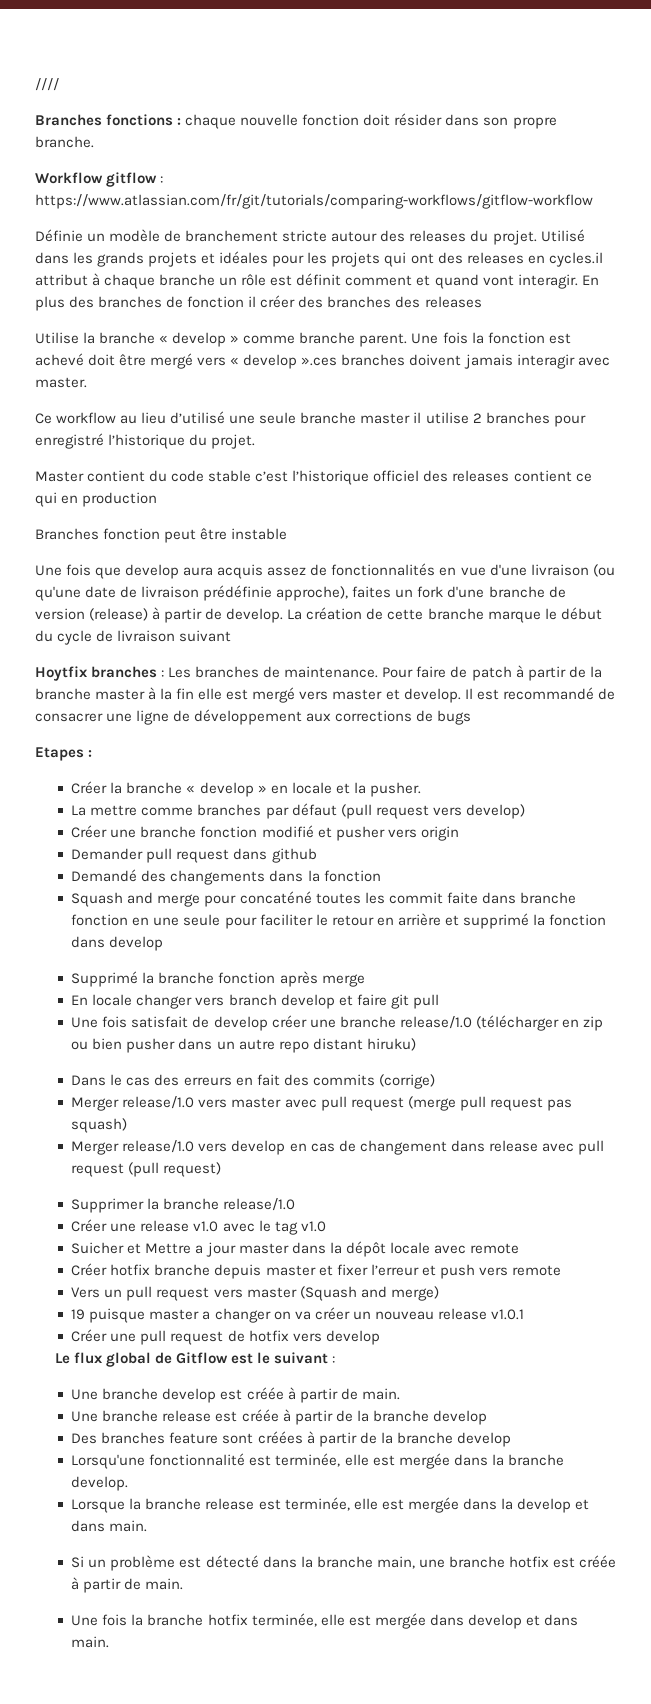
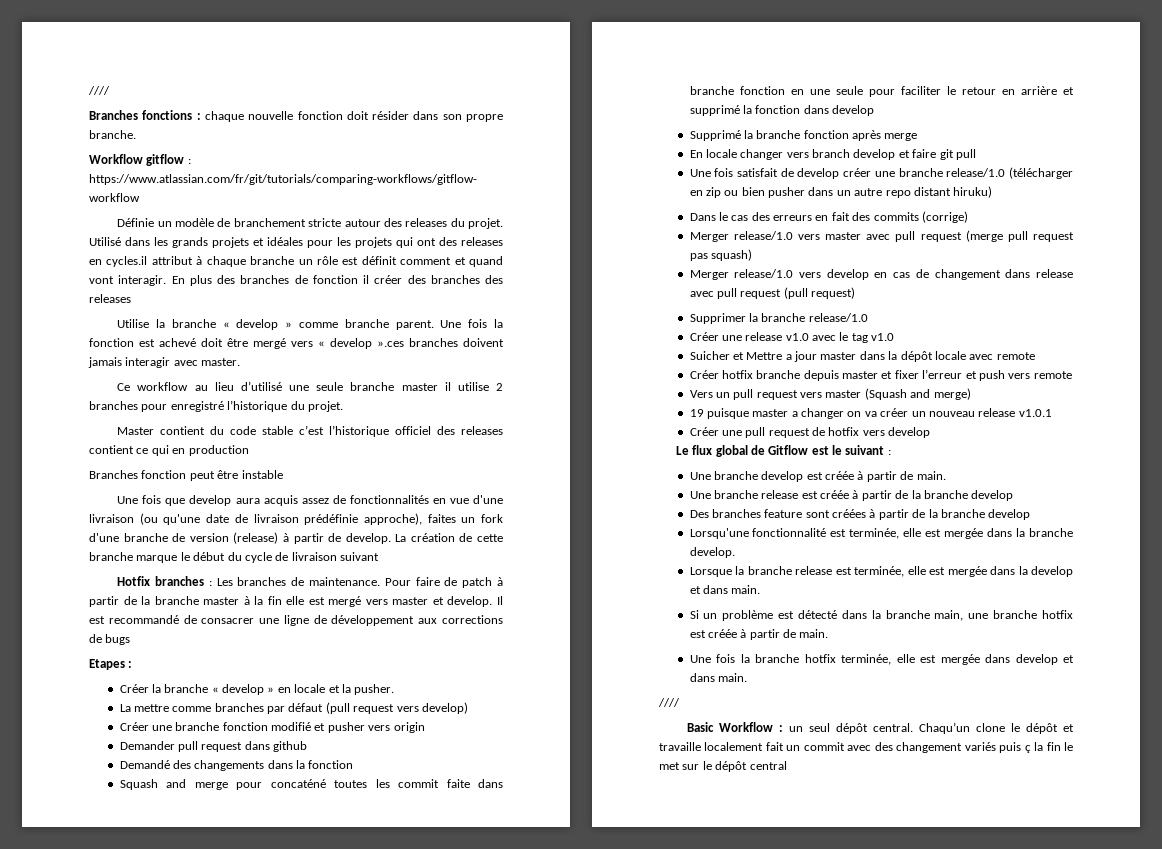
- Hoytfix branches : Les branches de maintenance.
+ Hotfix branches : Les branches de maintenance.
  Une fois la branche hotfix terminée, elle est mergée dans develop et dans main.
+ ////
+ Basic Workflow : un seul dépôt central. Chaqu’un clone le dépôt et travaille localement fait un commit avec des changement variés puis ç la fin le met sur le dépôt central

